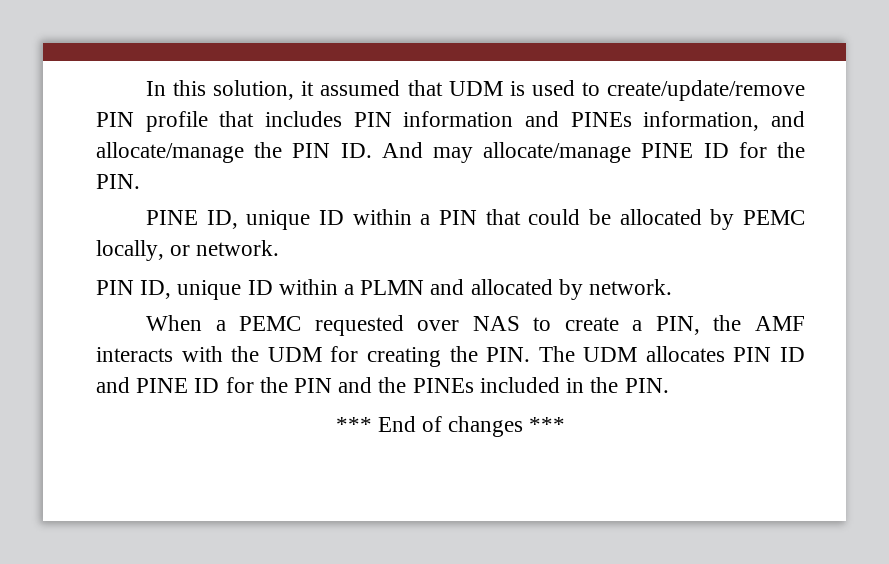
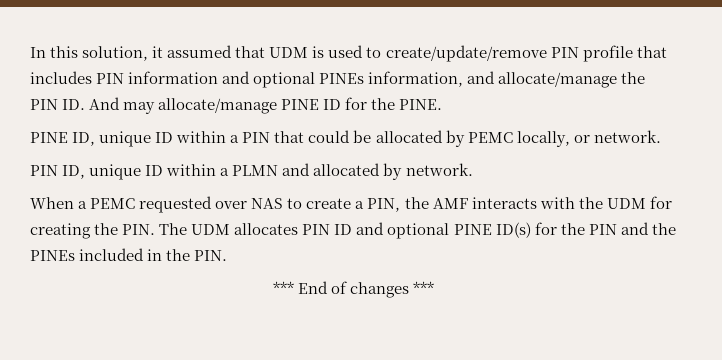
- In this solution, it assumed that UDM is used to create/update/remove PIN profile that includes PIN information and PINEs information, and allocate/manage the PIN ID. And may allocate/manage PINE ID for the PIN.
+ In this solution, it assumed that UDM is used to create/update/remove PIN profile that includes PIN information and optional PINEs information, and allocate/manage the PIN ID. And may allocate/manage PINE ID for the PINE.
- When a PEMC requested over NAS to create a PIN, the AMF interacts with the UDM for creating the PIN. The UDM allocates PIN ID and PINE ID for the PIN and the PINEs included in the PIN.
+ When a PEMC requested over NAS to create a PIN, the AMF interacts with the UDM for creating the PIN. The UDM allocates PIN ID and optional PINE ID(s) for the PIN and the PINEs included in the PIN.

